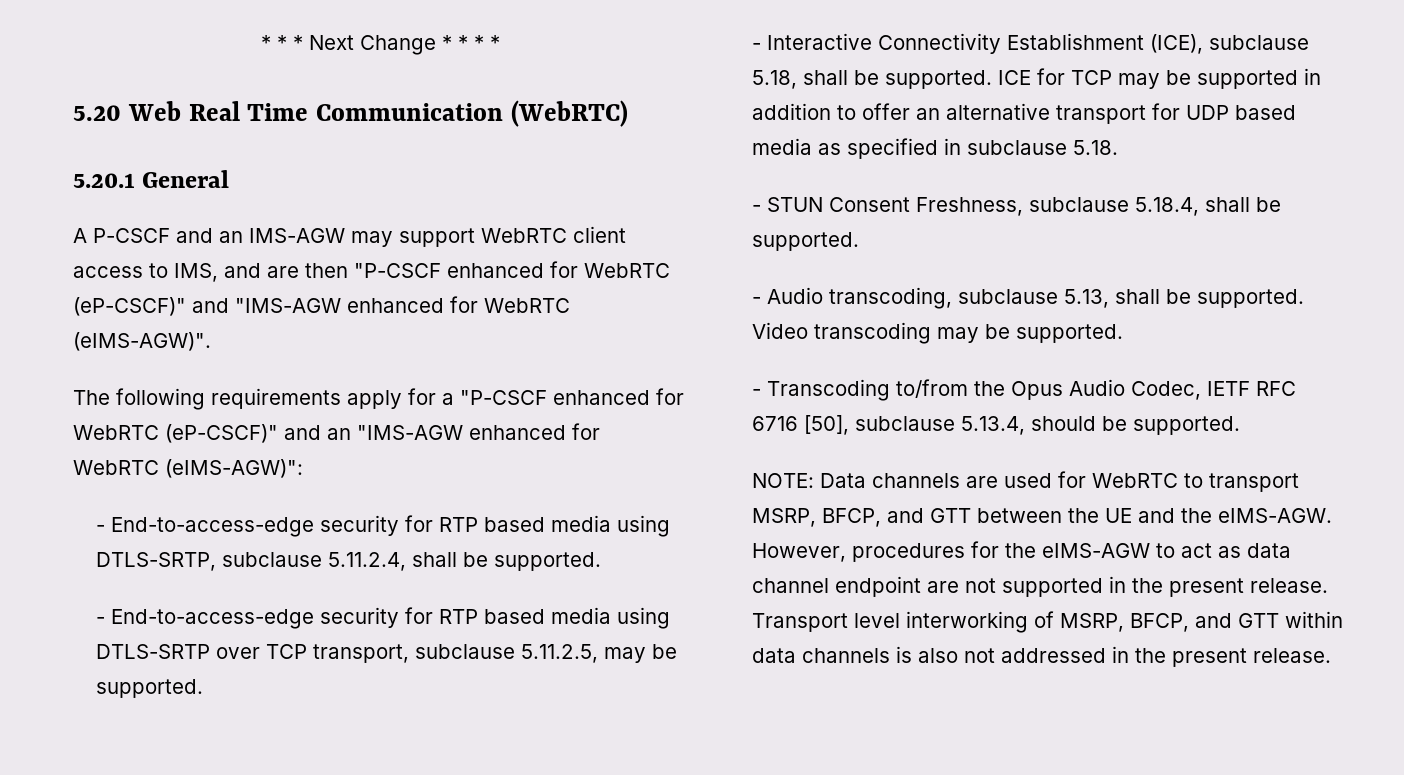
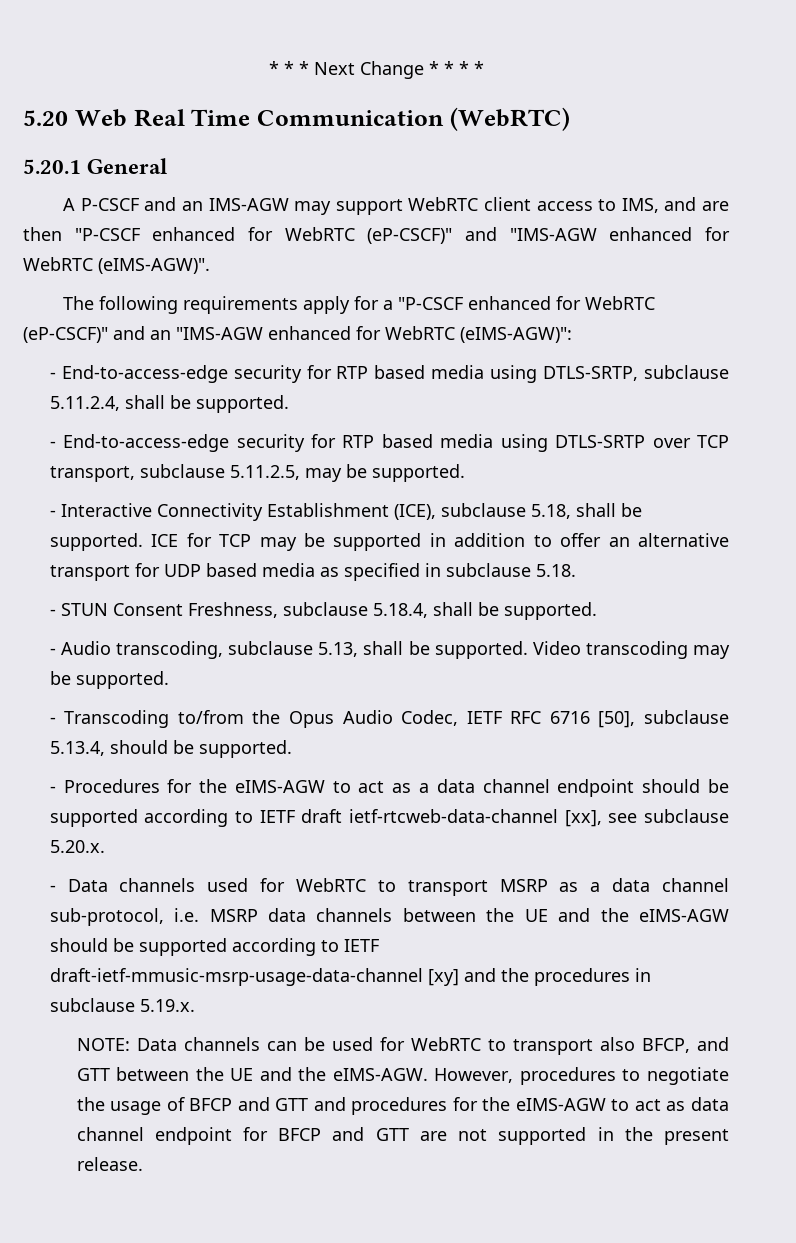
- NOTE: Data channels are used for WebRTC to transport MSRP, BFCP, and GTT between the UE and the eIMS-AGW.
+ - Procedures for the eIMS-AGW to act as a data channel endpoint should be supported according to IETF draft ietf-rtcweb-data-channel [xx], see subclause 5.20.x.
+ - Data channels used for WebRTC to transport MSRP as a data channel sub-protocol, i.e. MSRP data channels between the UE and the eIMS-AGW should be supported according to IETF draft-ietf-mmusic-msrp-usage-data-channel [xy] and the procedures in subclause 5.19.x.
+ NOTE: Data channels can be used for WebRTC to transport also BFCP, and GTT between the UE and the eIMS-AGW.
- However, procedures for the eIMS-AGW to act as data channel endpoint are not supported in the present release. Transport level interworking of MSRP, BFCP, and GTT within data channels is also not addressed in the present release.
+ However, procedures to negotiate the usage of BFCP and GTT and procedures for the eIMS-AGW to act as data channel endpoint for BFCP and GTT are not supported in the present release.

